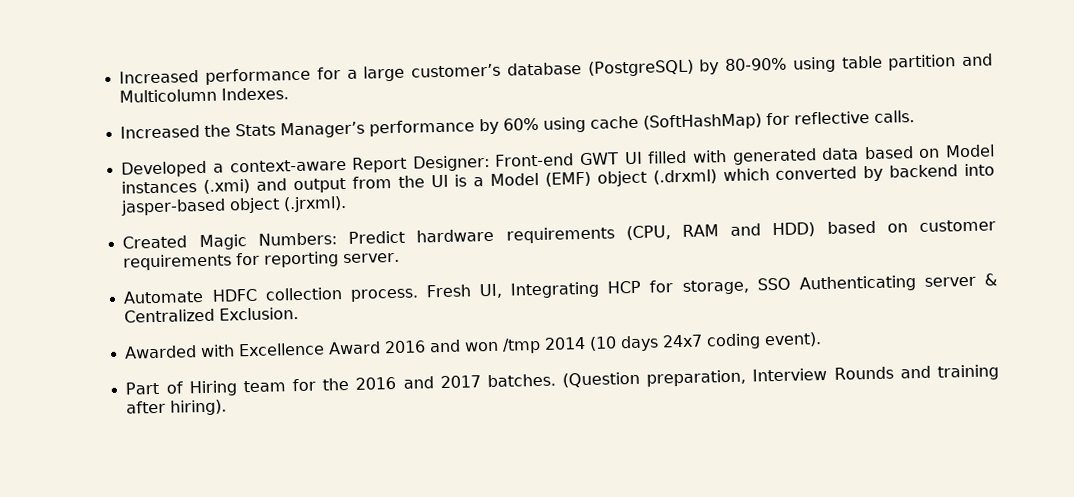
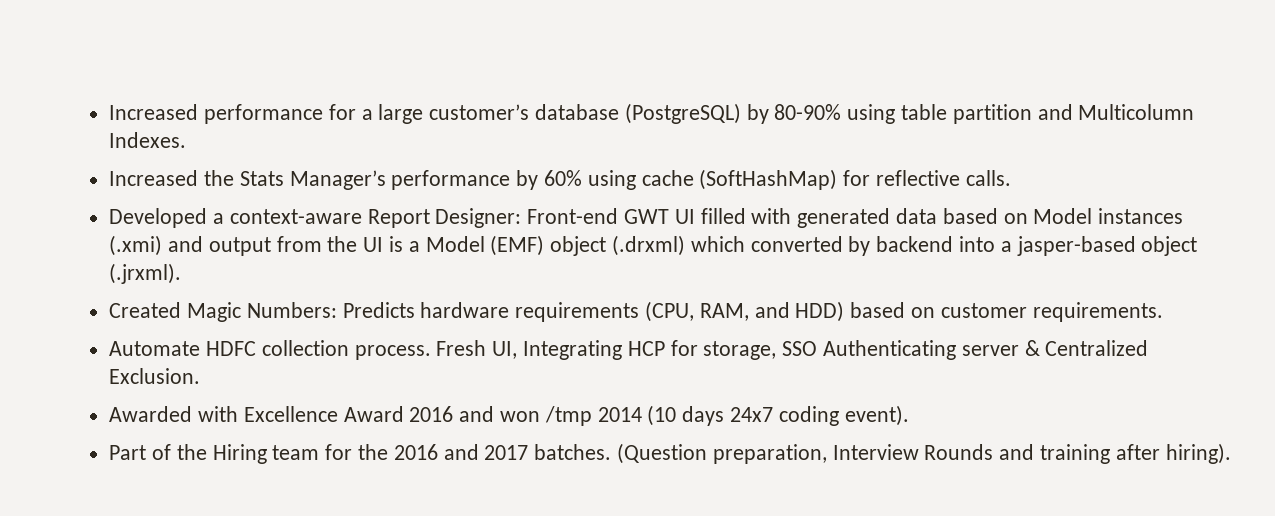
- Developed a context-aware Report Designer: Front-end GWT UI filled with generated data based on Model instances (.xmi) and output from the UI is a Model (EMF) object (.drxml) which converted by backend into jasper-based object (.jrxml).
+ Developed a context-aware Report Designer: Front-end GWT UI filled with generated data based on Model instances (.xmi) and output from the UI is a Model (EMF) object (.drxml) which converted by backend into a jasper-based object (.jrxml).
- Created Magic Numbers: Predict hardware requirements (CPU, RAM and HDD) based on customer requirements for reporting server.
+ Created Magic Numbers: Predicts hardware requirements (CPU, RAM, and HDD) based on customer requirements.
- Part of Hiring team for the 2016 and 2017 batches.
+ Part of the Hiring team for the 2016 and 2017 batches.

